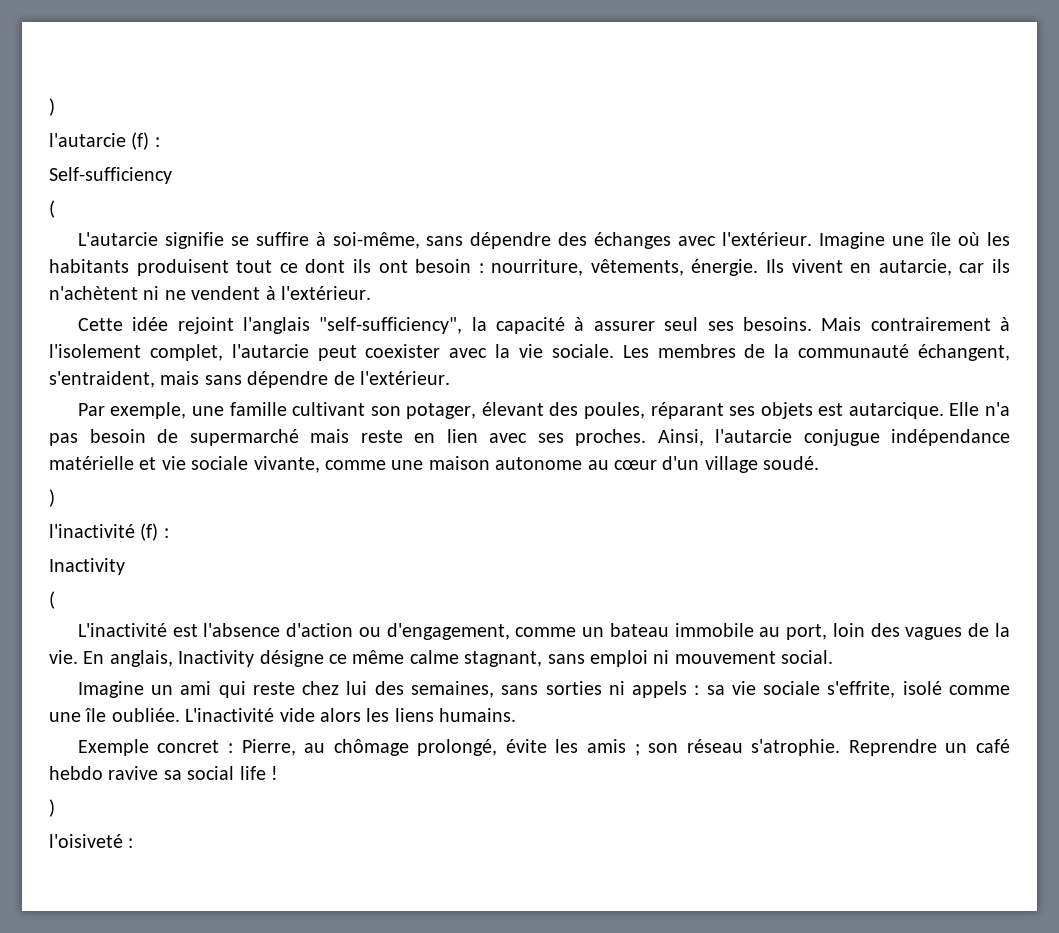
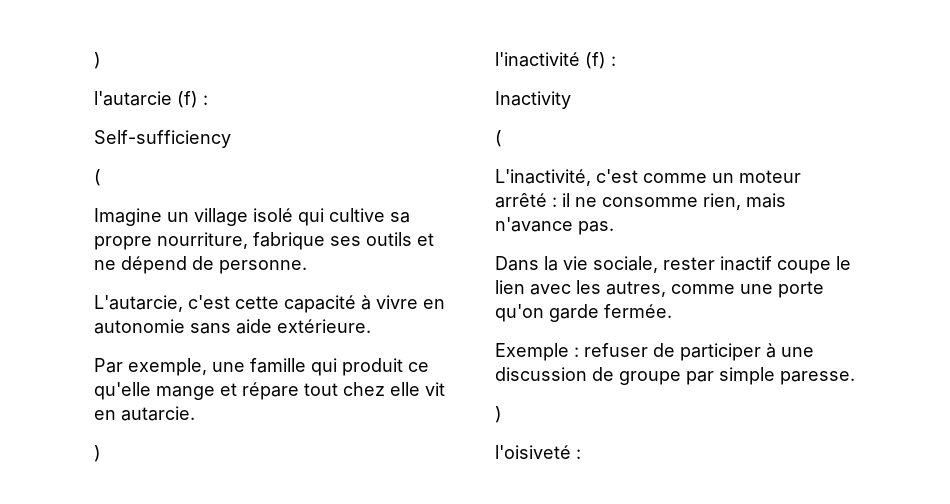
- L'autarcie signifie se suffire à soi-même, sans dépendre des échanges avec l'extérieur. Imagine une île où les habitants produisent tout ce dont ils ont besoin : nourriture, vêtements, énergie. Ils vivent en autarcie, car ils n'achètent ni ne vendent à l'extérieur.
- Cette idée rejoint l'anglais "self-sufficiency", la capacité à assurer seul ses besoins. Mais contrairement à l'isolement complet, l'autarcie peut coexister avec la vie sociale. Les membres de la communauté échangent, s'entraident, mais sans dépendre de l'extérieur.
- Par exemple, une famille cultivant son potager, élevant des poules, réparant ses objets est autarcique. Elle n'a pas besoin de supermarché mais reste en lien avec ses proches. Ainsi, l'autarcie conjugue indépendance matérielle et vie sociale vivante, comme une maison autonome au cœur d'un village soudé.
+ Imagine un village isolé qui cultive sa propre nourriture, fabrique ses outils et ne dépend de personne.
+ L'autarcie, c'est cette capacité à vivre en autonomie sans aide extérieure.
+ Par exemple, une famille qui produit ce qu'elle mange et répare tout chez elle vit en autarcie.
- L'inactivité est l'absence d'action ou d'engagement, comme un bateau immobile au port, loin des vagues de la vie. En anglais, Inactivity désigne ce même calme stagnant, sans emploi ni mouvement social.
- Imagine un ami qui reste chez lui des semaines, sans sorties ni appels : sa vie sociale s'effrite, isolé comme une île oubliée. L'inactivité vide alors les liens humains.
- Exemple concret : Pierre, au chômage prolongé, évite les amis ; son réseau s'atrophie. Reprendre un café hebdo ravive sa social life !
+ L'inactivité, c'est comme un moteur arrêté : il ne consomme rien, mais n'avance pas.
+ Dans la vie sociale, rester inactif coupe le lien avec les autres, comme une porte qu'on garde fermée.
+ Exemple : refuser de participer à une discussion de groupe par simple paresse.

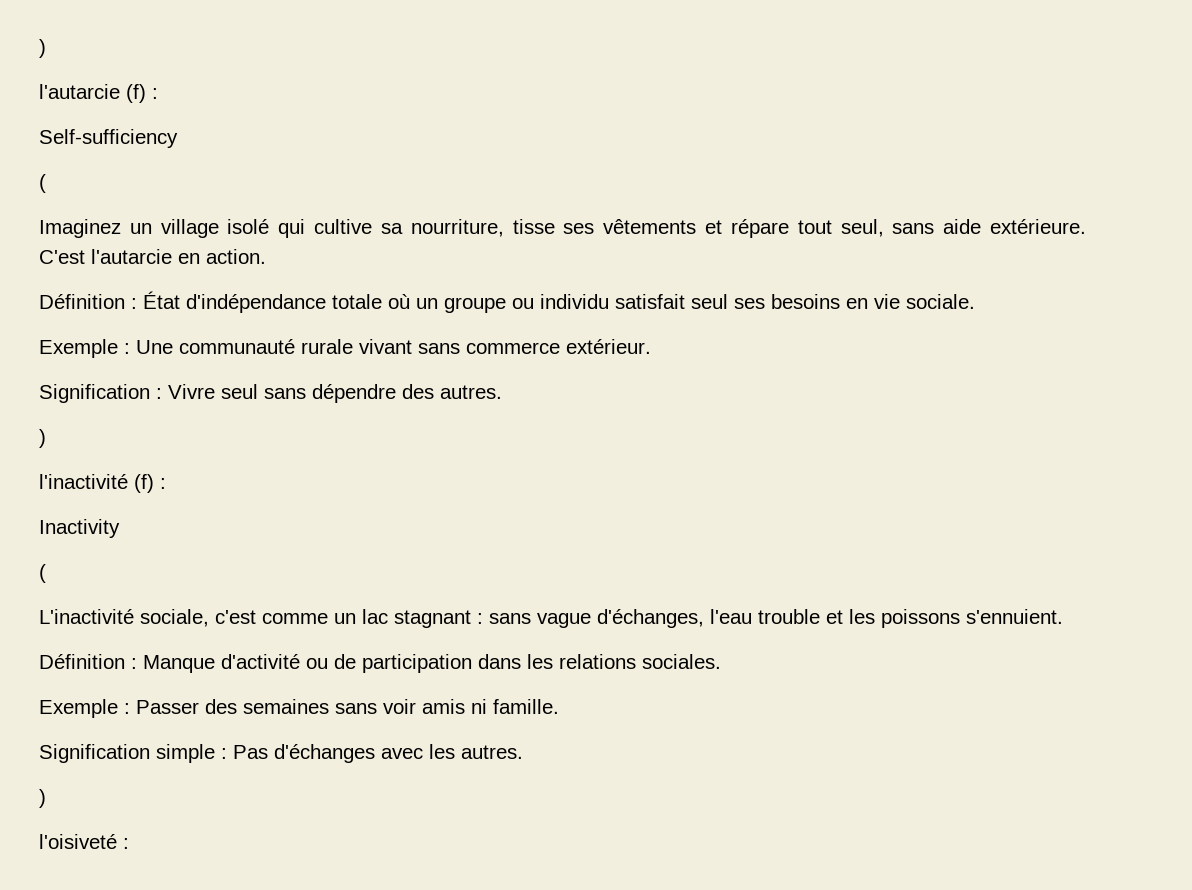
- Imagine un village isolé qui cultive sa propre nourriture, fabrique ses outils et ne dépend de personne.
- L'autarcie, c'est cette capacité à vivre en autonomie sans aide extérieure.
- Par exemple, une famille qui produit ce qu'elle mange et répare tout chez elle vit en autarcie.
+ Imaginez un village isolé qui cultive sa nourriture, tisse ses vêtements et répare tout seul, sans aide extérieure. C'est l'autarcie en action.
+ Définition : État d'indépendance totale où un groupe ou individu satisfait seul ses besoins en vie sociale.
+ Exemple : Une communauté rurale vivant sans commerce extérieur.
+ Signification : Vivre seul sans dépendre des autres.
- L'inactivité, c'est comme un moteur arrêté : il ne consomme rien, mais n'avance pas.
- Dans la vie sociale, rester inactif coupe le lien avec les autres, comme une porte qu'on garde fermée.
- Exemple : refuser de participer à une discussion de groupe par simple paresse.
+ L'inactivité sociale, c'est comme un lac stagnant : sans vague d'échanges, l'eau trouble et les poissons s'ennuient.
+ Définition : Manque d'activité ou de participation dans les relations sociales.
+ Exemple : Passer des semaines sans voir amis ni famille.
+ Signification simple : Pas d'échanges avec les autres.

